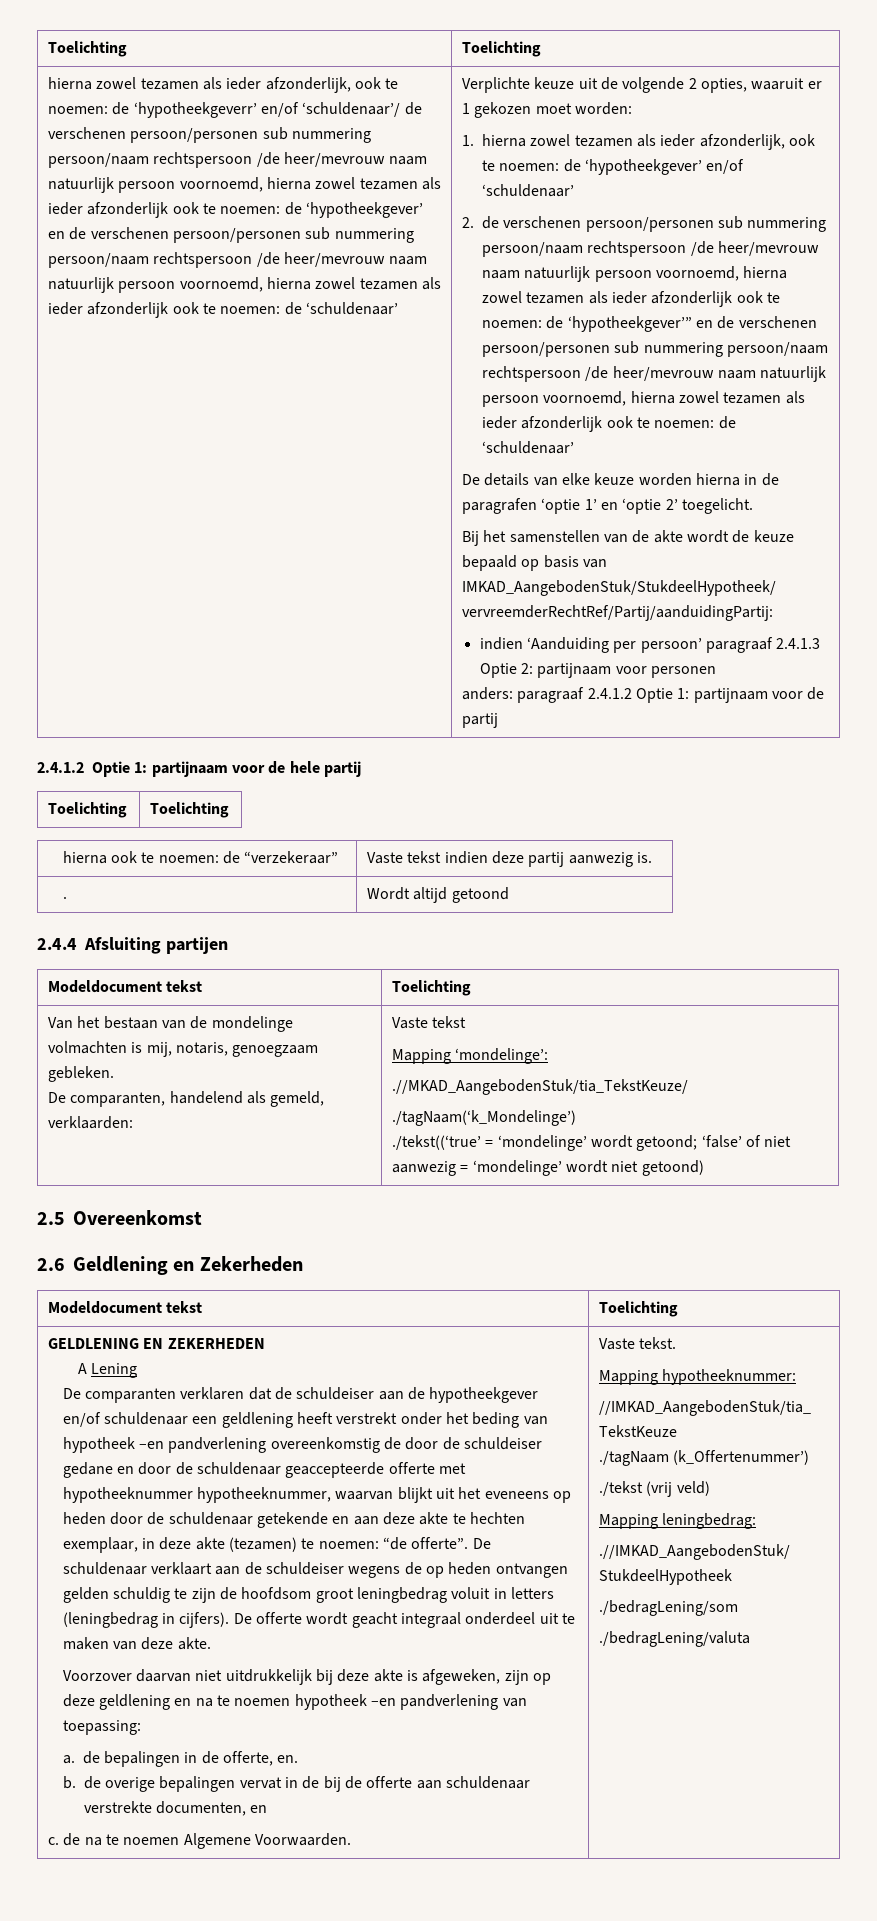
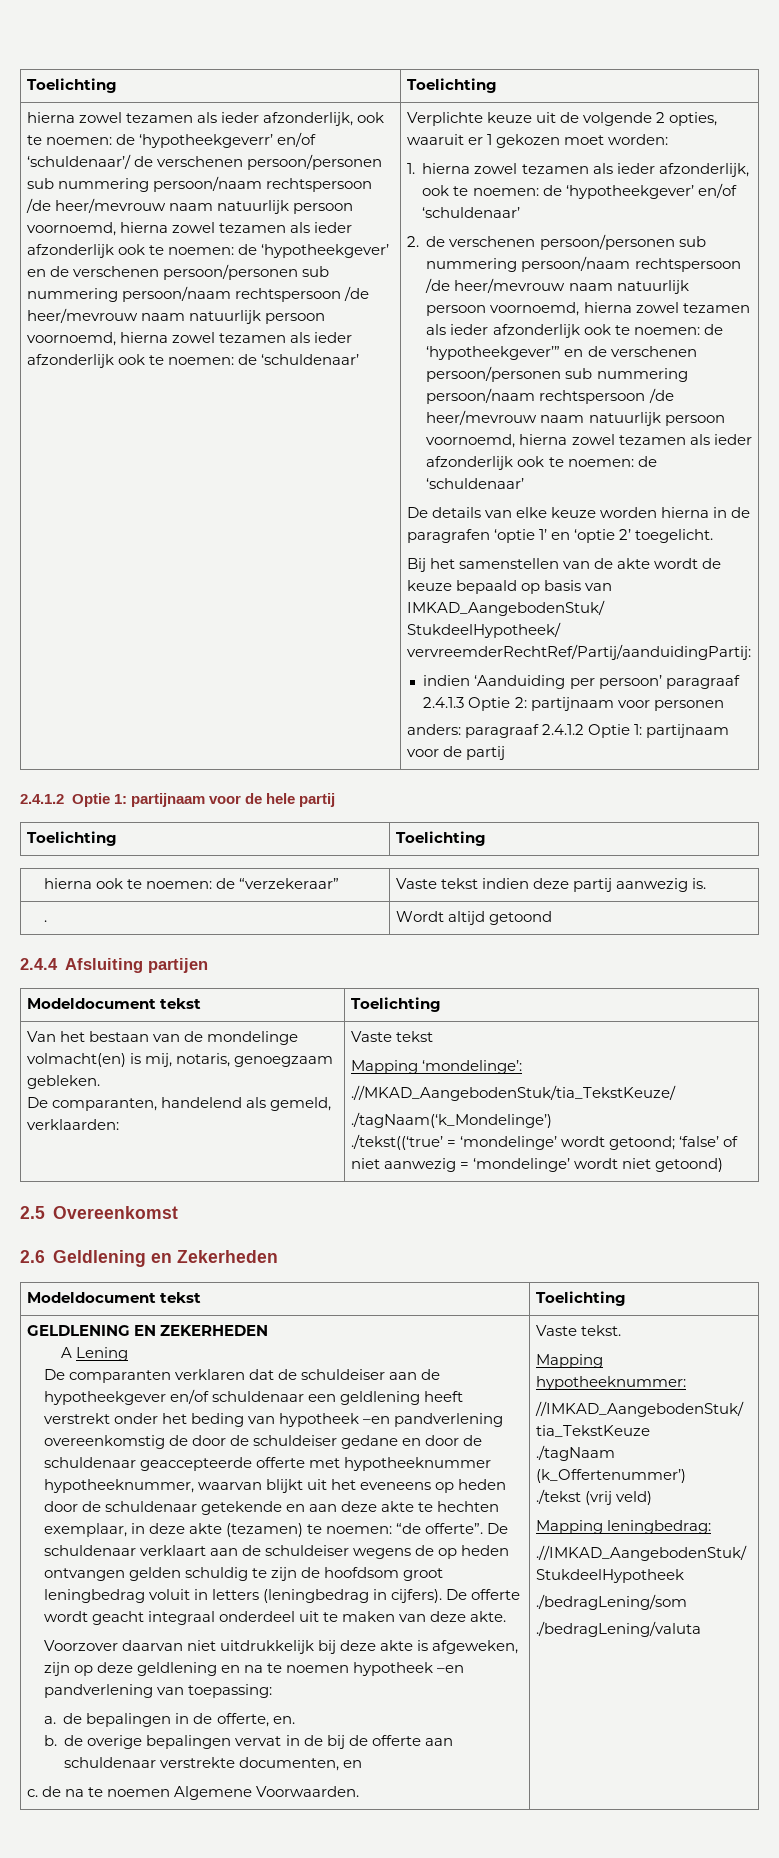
- Van het bestaan van de mondelinge volmachten is mij, notaris, genoegzaam gebleken.
+ Van het bestaan van de mondelinge volmacht(en) is mij, notaris, genoegzaam gebleken.

